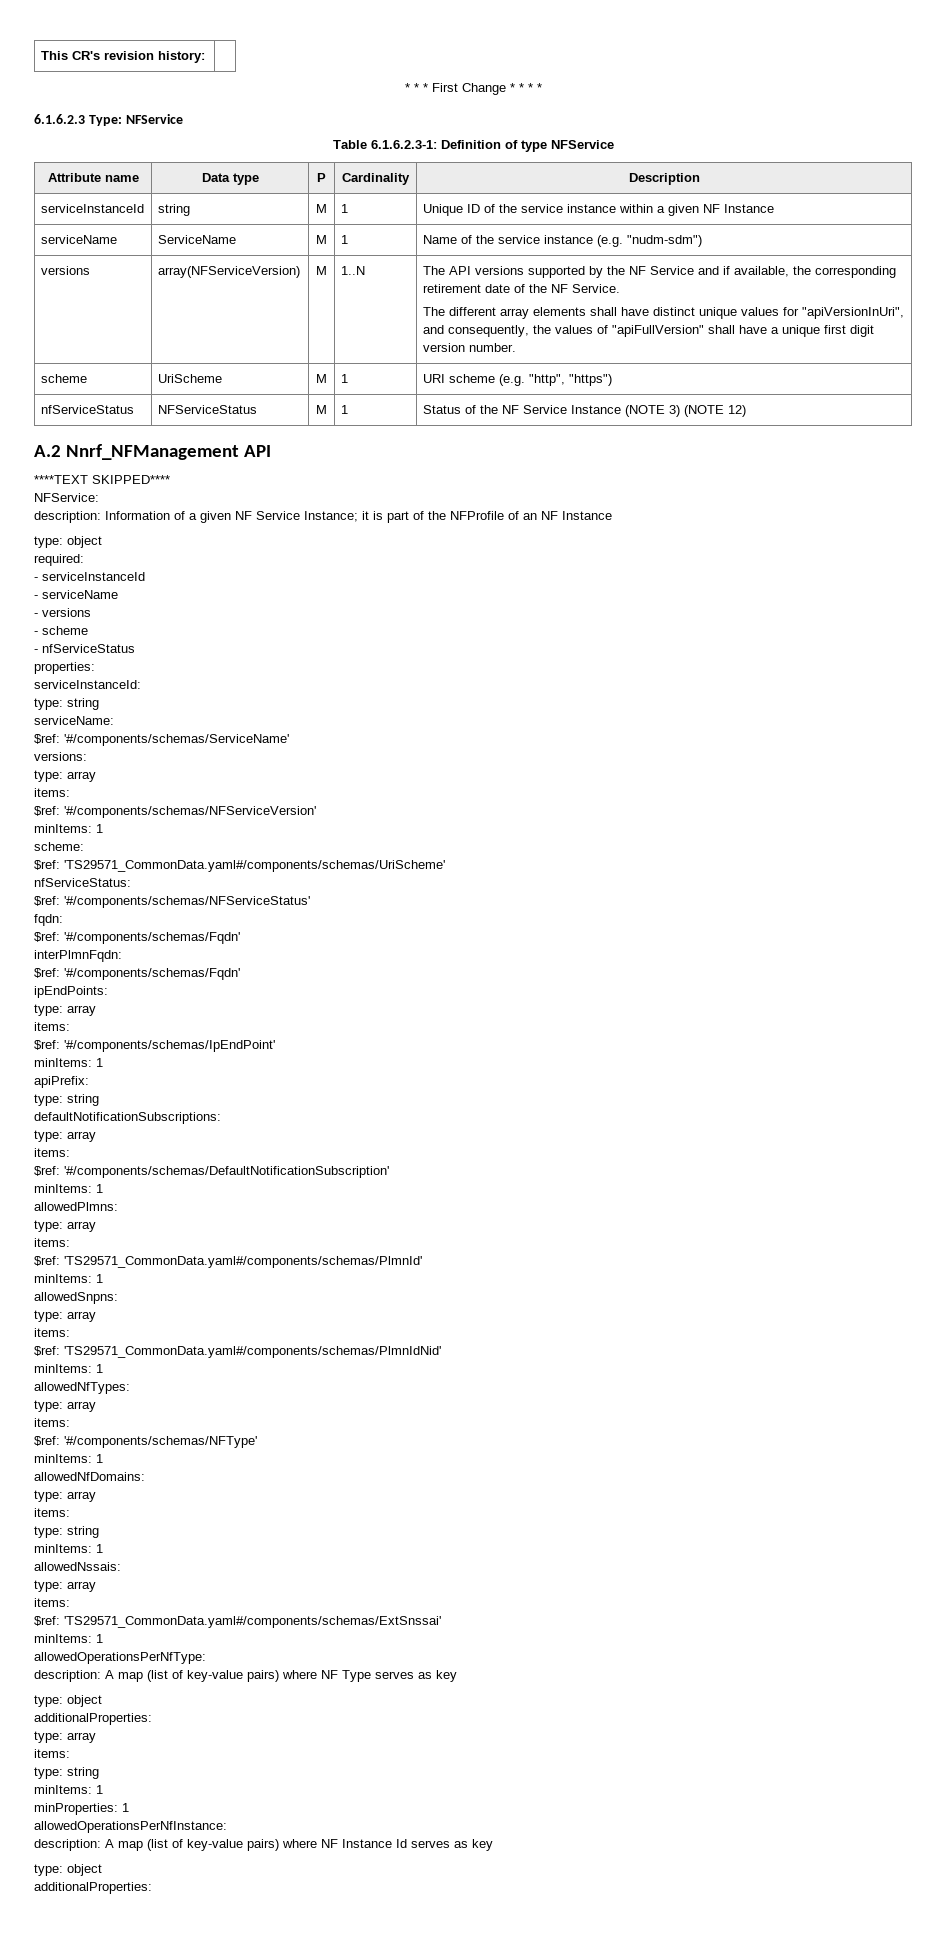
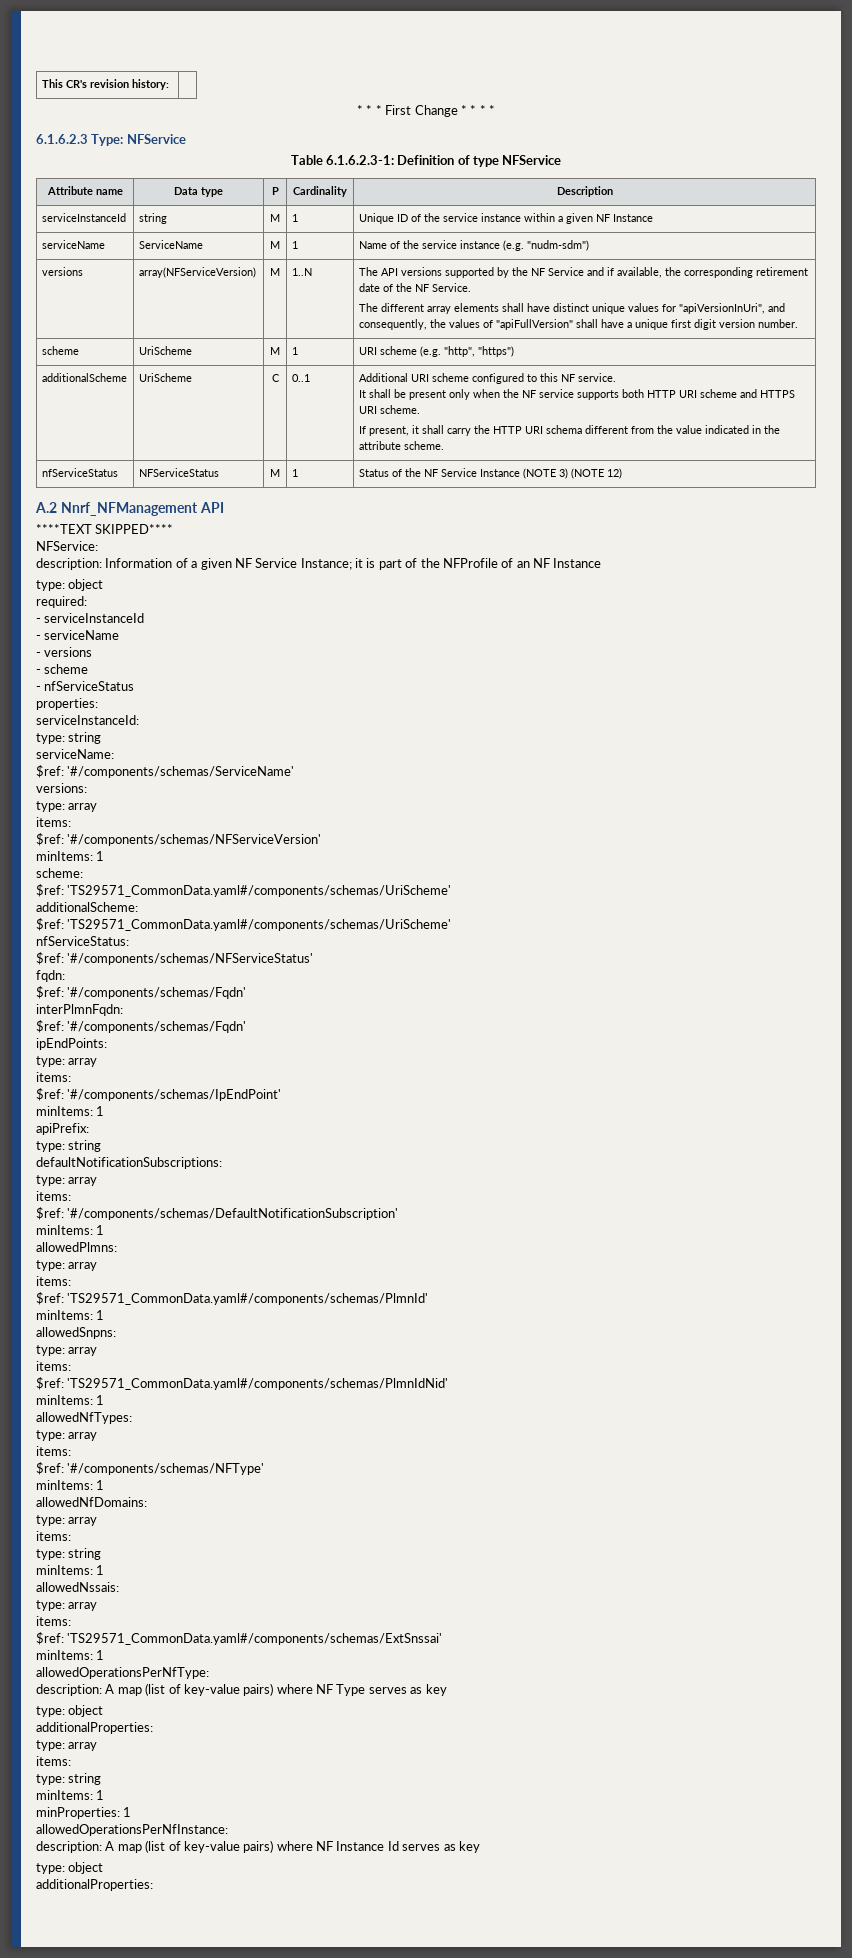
+ additionalScheme | UriScheme | C | 0..1 | Additional URI scheme configured to this NF service.
+ It shall be present only when the NF service supports both HTTP URI scheme and HTTPS URI scheme.
+ If present, it shall carry the HTTP URI schema different from the value indicated in the attribute scheme.
+ additionalScheme:
+ $ref: 'TS29571_CommonData.yaml#/components/schemas/UriScheme'

